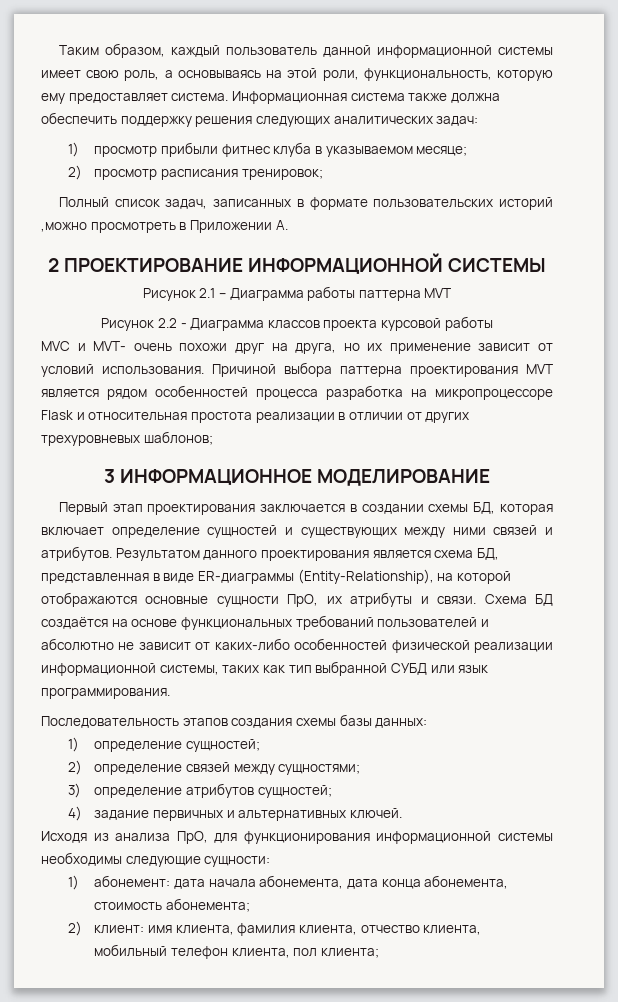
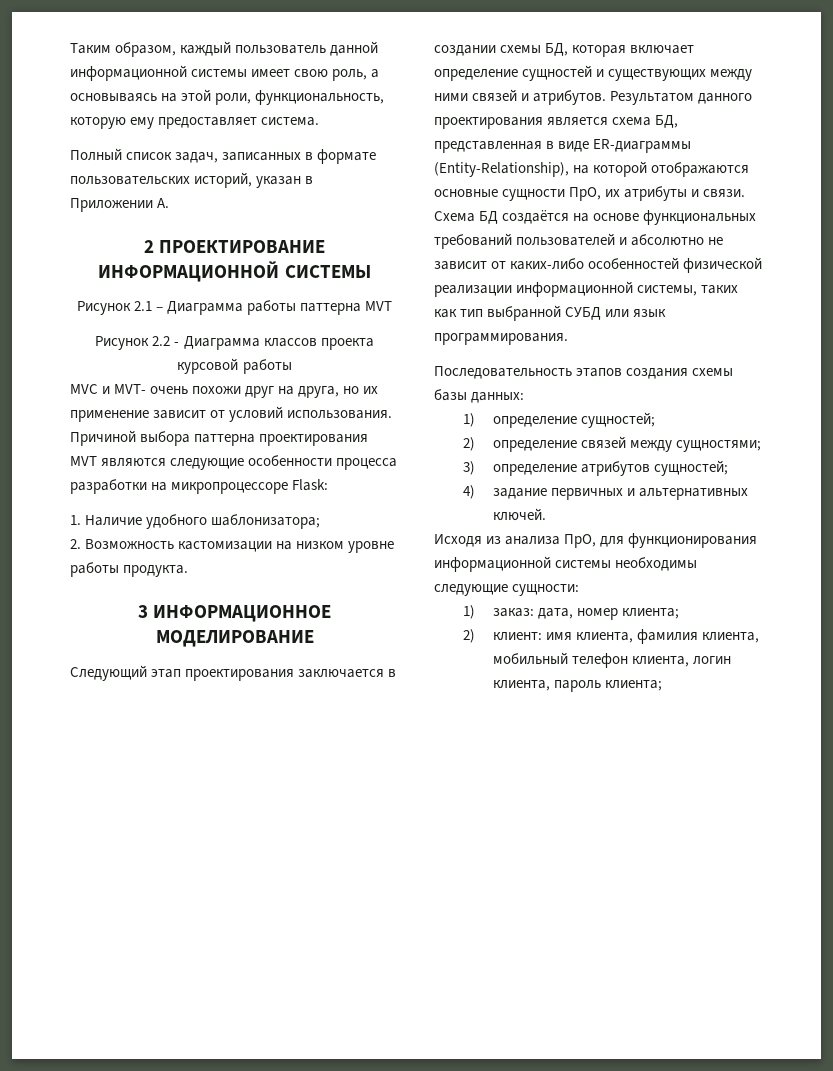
- Информационная система также должна обеспечить поддержку решения следующих аналитических задач:
- 1) просмотр прибыли фитнес клуба в указываемом месяце;
- 2) просмотр расписания тренировок;
- Полный список задач, записанных в формате пользовательских историй ,можно просмотреть в Приложении А.
+ Полный список задач, записанных в формате пользовательских историй, указан в Приложении А.
- Причиной выбора паттерна проектирования MVT является рядом особенностей процесса разработка на микропроцессоре Flask и относительная простота реализации в отличии от других трехуровневых шаблонов;
+ Причиной выбора паттерна проектирования MVT являются следующие особенности процесса разработки на микропроцессоре Flask:
+ 1. Наличие удобного шаблонизатора;
+ 2. Возможность кастомизации на низком уровне работы продукта.
- Первый этап проектирования заключается в создании схемы БД, которая включает определение сущностей и существующих между ними связей и атрибутов.
+ Следующий этап проектирования заключается в создании схемы БД, которая включает определение сущностей и существующих между ними связей и атрибутов.
- 1) абонемент: дата начала абонемента, дата конца абонемента, стоимость абонемента;
+ 1) заказ: дата, номер клиента;
- 2) клиент: имя клиента, фамилия клиента, отчество клиента, мобильный телефон клиента, пол клиента;
+ 2) клиент: имя клиента, фамилия клиента, мобильный телефон клиента, логин клиента, пароль клиента;

